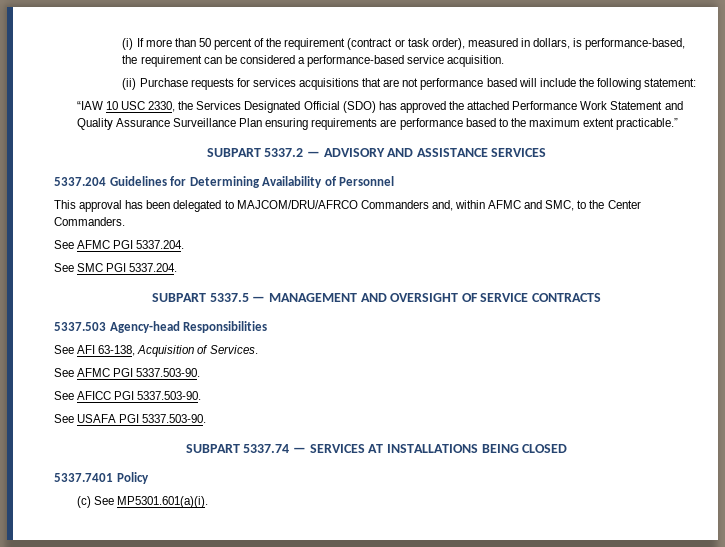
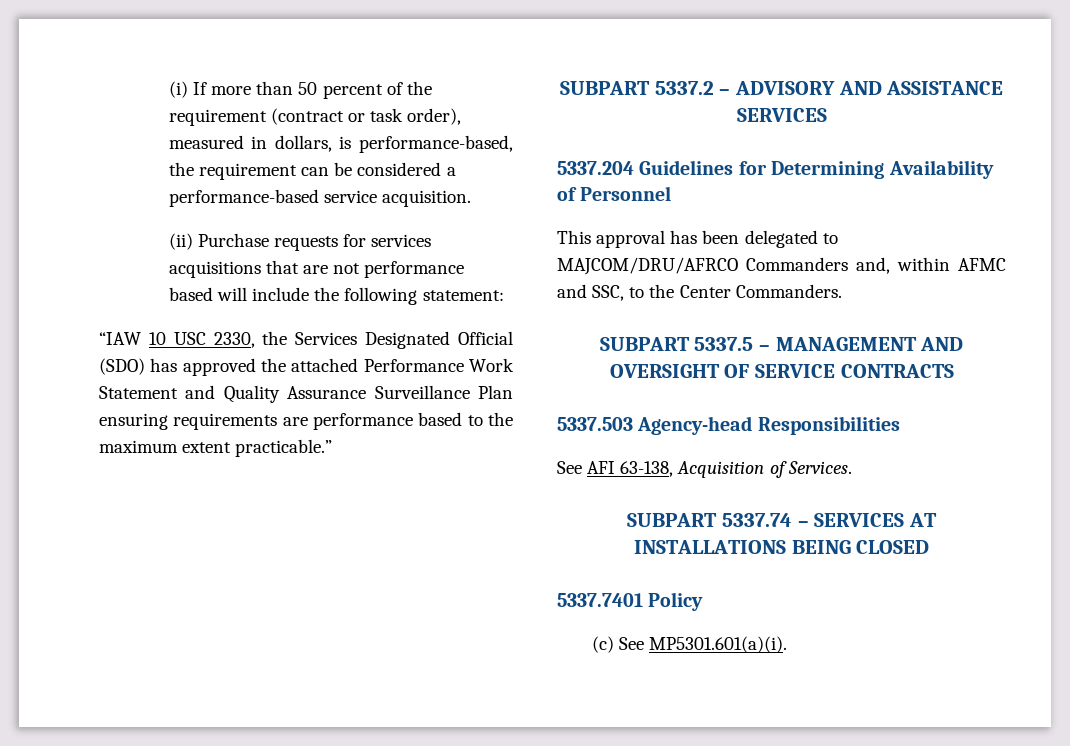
- SUBPART 5337.2 — ADVISORY AND ASSISTANCE SERVICES
+ SUBPART 5337.2 – ADVISORY AND ASSISTANCE SERVICES
- This approval has been delegated to MAJCOM/DRU/AFRCO Commanders and, within AFMC and SMC, to the Center Commanders.
+ This approval has been delegated to MAJCOM/DRU/AFRCO Commanders and, within AFMC and SSC, to the Center Commanders.
- See AFMC PGI 5337.204.
- See SMC PGI 5337.204.
- SUBPART 5337.5 — MANAGEMENT AND OVERSIGHT OF SERVICE CONTRACTS
+ SUBPART 5337.5 – MANAGEMENT AND OVERSIGHT OF SERVICE CONTRACTS
- See AFMC PGI 5337.503-90.
- See AFICC PGI 5337.503-90.
- See USAFA PGI 5337.503-90.
- SUBPART 5337.74 — SERVICES AT INSTALLATIONS BEING CLOSED
+ SUBPART 5337.74 – SERVICES AT INSTALLATIONS BEING CLOSED

